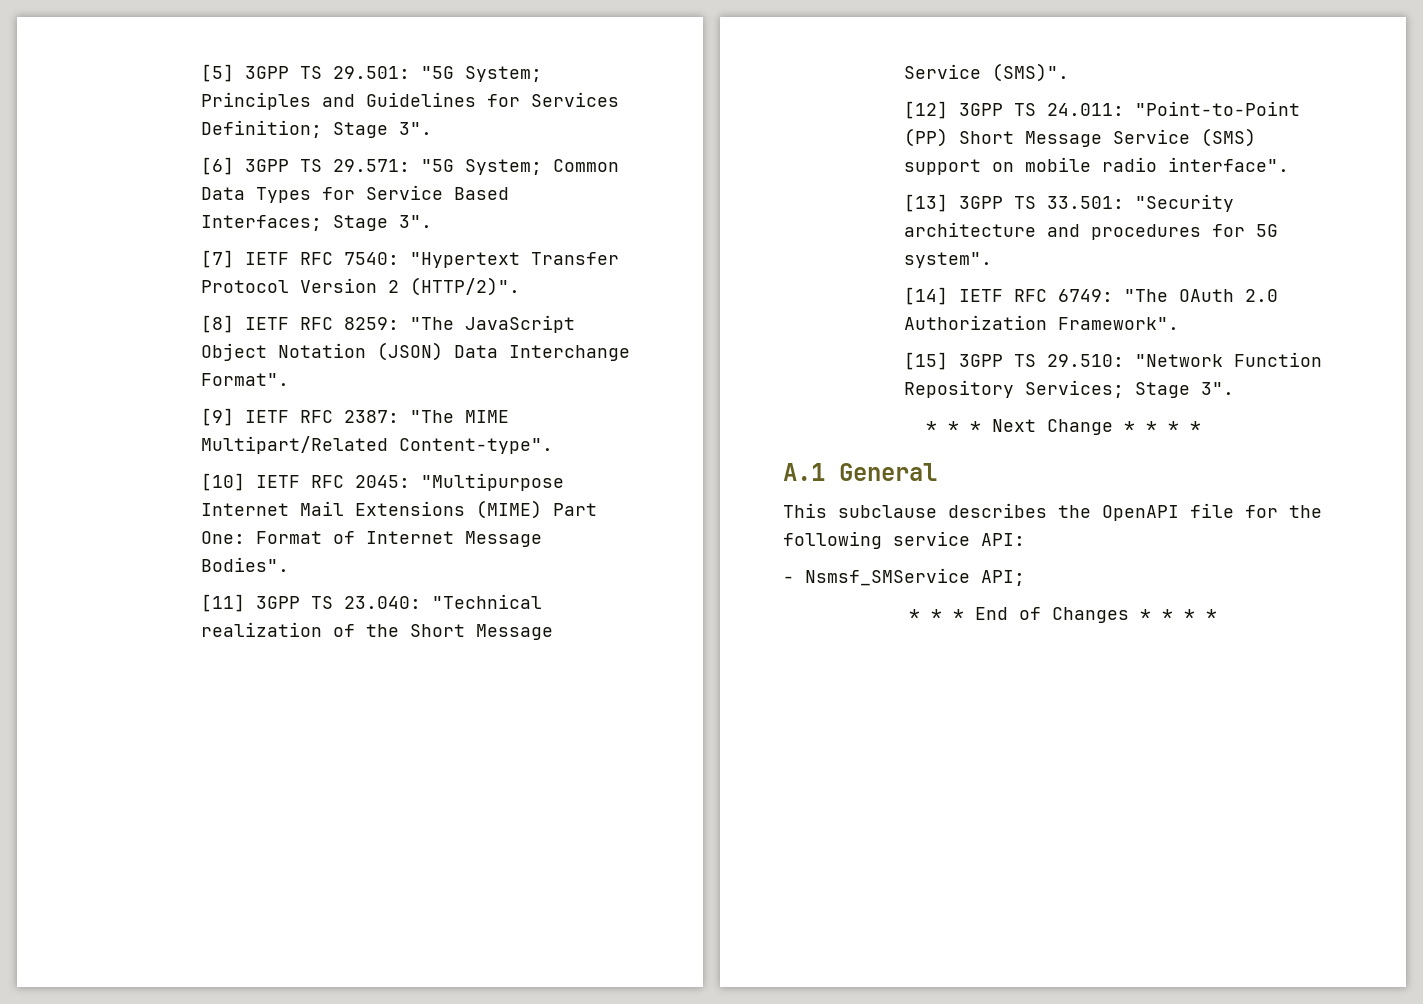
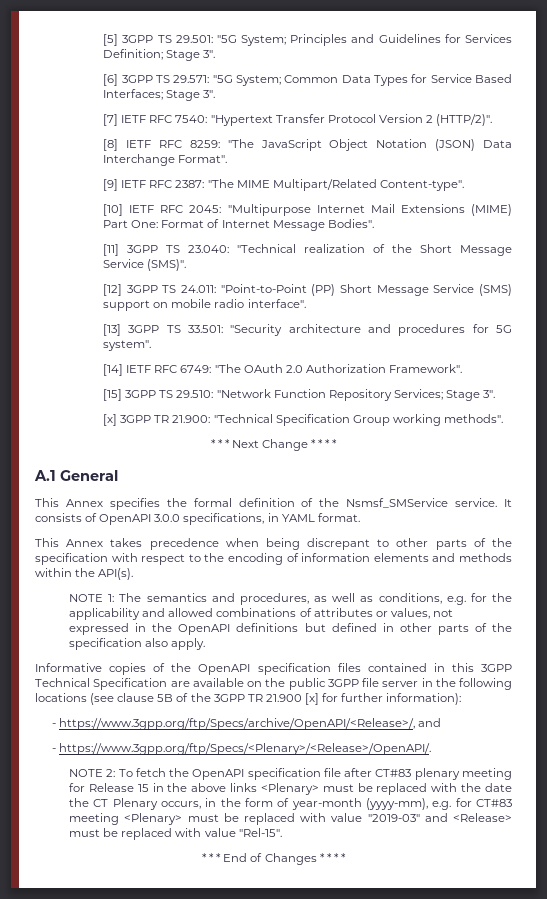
+ [x] 3GPP TR 21.900: "Technical Specification Group working methods".
- This subclause describes the OpenAPI file for the following service API:
- - Nsmsf_SMService API;
+ This Annex specifies the formal definition of the Nsmsf_SMService service. It consists of OpenAPI 3.0.0 specifications, in YAML format.
+ This Annex takes precedence when being discrepant to other parts of the specification with respect to the encoding of information elements and methods within the API(s).
+ NOTE 1: The semantics and procedures, as well as conditions, e.g. for the applicability and allowed combinations of attributes or values, not expressed in the OpenAPI definitions but defined in other parts of the specification also apply.
+ Informative copies of the OpenAPI specification files contained in this 3GPP Technical Specification are available on the public 3GPP file server in the following locations (see clause 5B of the 3GPP TR 21.900 [x] for further information):
+ - https://www.3gpp.org/ftp/Specs/archive/OpenAPI/<Release>/, and
+ - https://www.3gpp.org/ftp/Specs/<Plenary>/<Release>/OpenAPI/.
+ NOTE 2: To fetch the OpenAPI specification file after CT#83 plenary meeting for Release 15 in the above links <Plenary> must be replaced with the date the CT Plenary occurs, in the form of year-month (yyyy-mm), e.g. for CT#83 meeting <Plenary> must be replaced with value "2019-03" and <Release> must be replaced with value "Rel-15".

